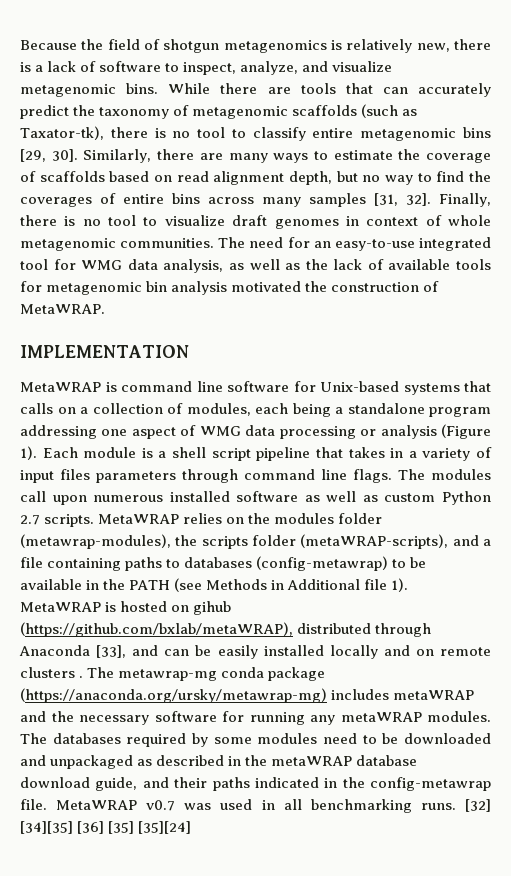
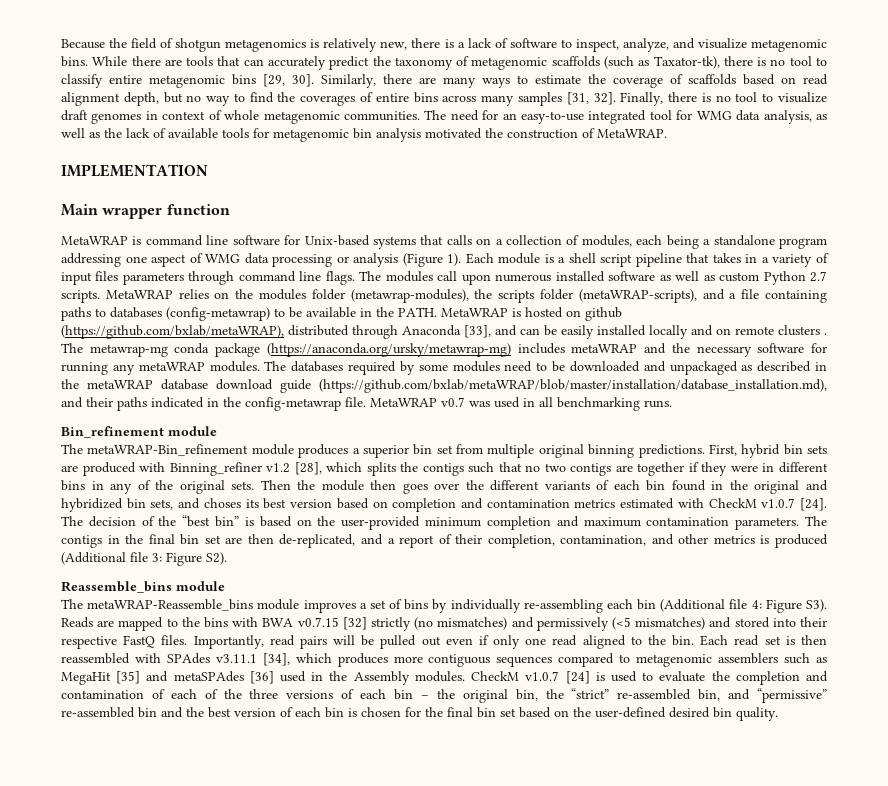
+ Main wrapper function
- MetaWRAP relies on the modules folder (metawrap-modules), the scripts folder (metaWRAP-scripts), and a file containing paths to databases (config-metawrap) to be available in the PATH (see Methods in Additional file 1).
+ MetaWRAP relies on the modules folder (metawrap-modules), the scripts folder (metaWRAP-scripts), and a file containing paths to databases (config-metawrap) to be available in the PATH.
- MetaWRAP is hosted on gihub (https://github.com/bxlab/metaWRAP), distributed through Anaconda [33], and can be easily installed locally and on remote clusters .
+ MetaWRAP is hosted on github (https://github.com/bxlab/metaWRAP), distributed through Anaconda [33], and can be easily installed locally and on remote clusters .
- The databases required by some modules need to be downloaded and unpackaged as described in the metaWRAP database download guide, and their paths indicated in the config-metawrap file.
+ The databases required by some modules need to be downloaded and unpackaged as described in the metaWRAP database download guide (https://github.com/bxlab/metaWRAP/blob/master/installation/database_installation.md), and their paths indicated in the config-metawrap file.
- MetaWRAP v0.7 was used in all benchmarking runs. [32] [34][35] [36] [35] [35][24]
+ MetaWRAP v0.7 was used in all benchmarking runs.
+ Bin_refinement module
+ The metaWRAP-Bin_refinement module produces a superior bin set from multiple original binning predictions. First, hybrid bin sets are produced with Binning_refiner v1.2 [28], which splits the contigs such that no two contigs are together if they were in different bins in any of the original sets. Then the module then goes over the different variants of each bin found in the original and hybridized bin sets, and choses its best version based on completion and contamination metrics estimated with CheckM v1.0.7 [24]. The decision of the “best bin” is based on the user-provided minimum completion and maximum contamination parameters. The contigs in the final bin set are then de-replicated, and a report of their completion, contamination, and other metrics is produced (Additional file 3: Figure S2).
+ Reassemble_bins module
+ The metaWRAP-Reassemble_bins module improves a set of bins by individually re-assembling each bin (Additional file 4: Figure S3). Reads are mapped to the bins with BWA v0.7.15 [32] strictly (no mismatches) and permissively (<5 mismatches) and stored into their respective FastQ files. Importantly, read pairs will be pulled out even if only one read aligned to the bin. Each read set is then reassembled with SPAdes v3.11.1 [34], which produces more contiguous sequences compared to metagenomic assemblers such as MegaHit [35] and metaSPAdes [36] used in the Assembly modules. CheckM v1.0.7 [24] is used to evaluate the completion and contamination of each of the three versions of each bin – the original bin, the “strict” re-assembled bin, and “permissive” re-assembled bin and the best version of each bin is chosen for the final bin set based on the user-defined desired bin quality.

